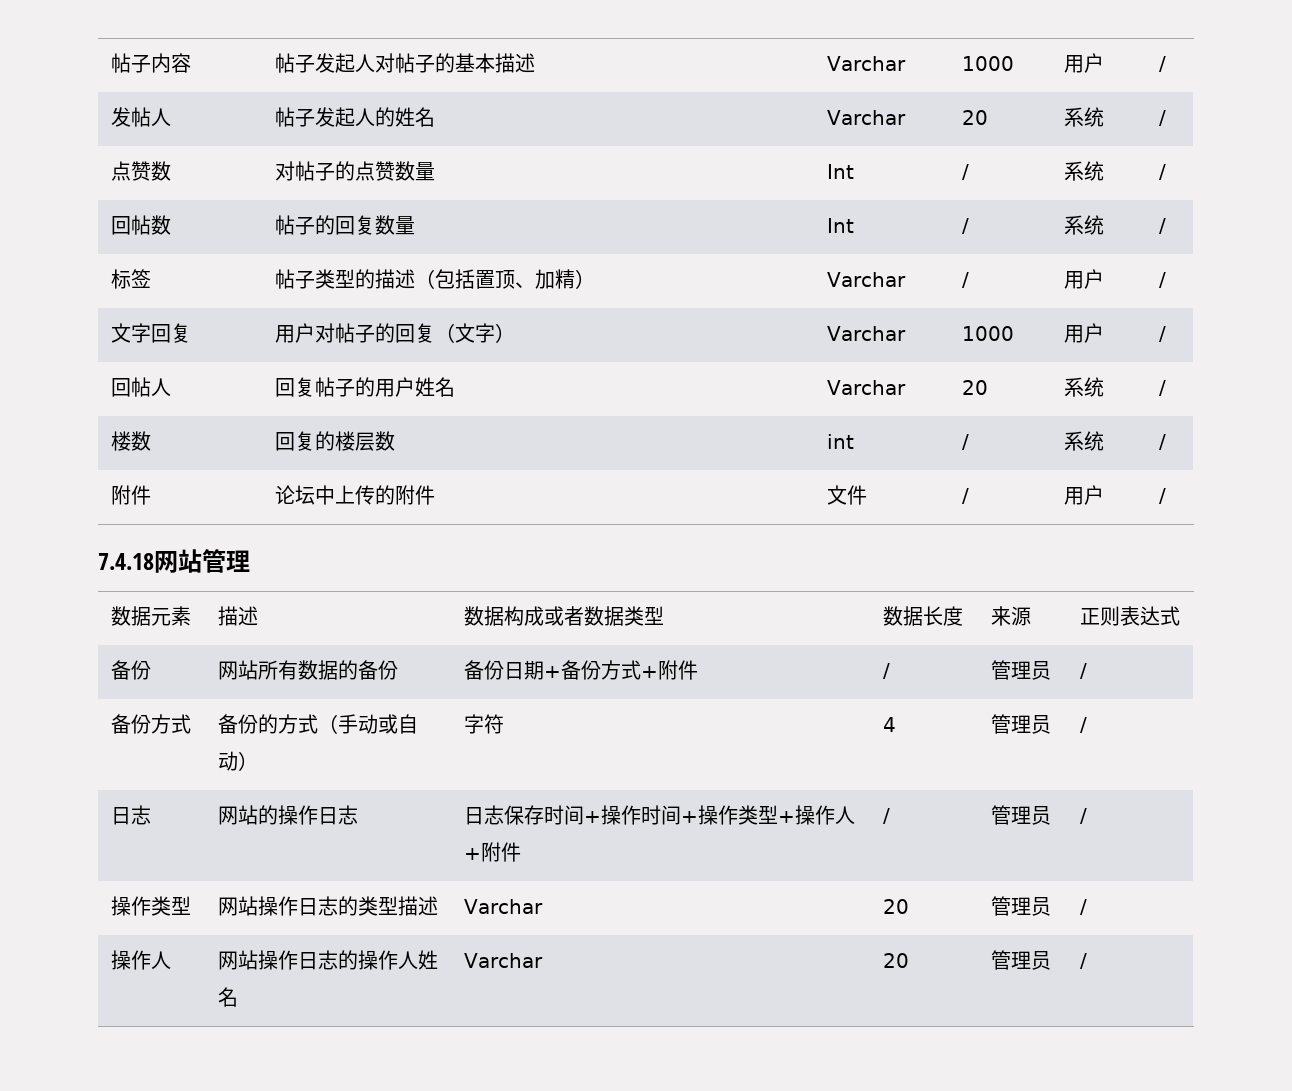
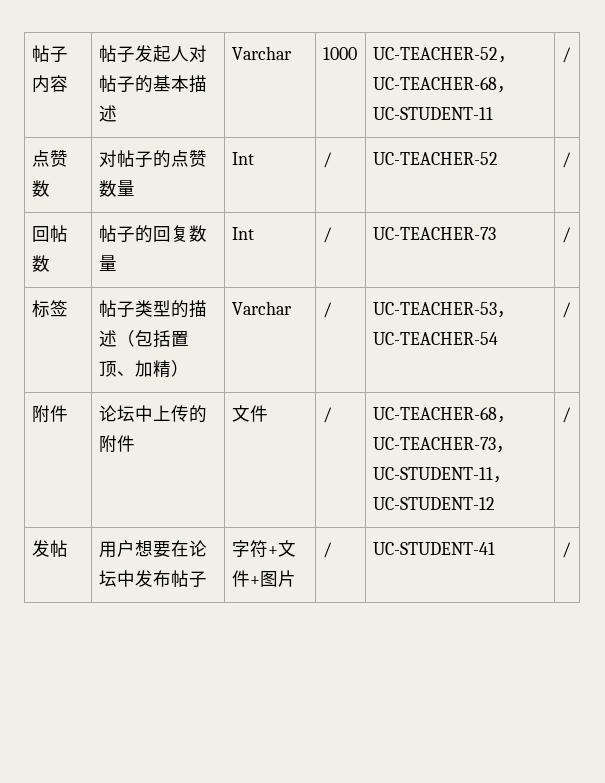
- 帖子内容 | 帖子发起人对帖子的基本描述 | Varchar | 1000 | 用户 | /
- 发帖人 | 帖子发起人的姓名 | Varchar | 20 | 系统 | /
+ 帖子内容 | 帖子发起人对帖子的基本描述 | Varchar | 1000 | UC-TEACHER-52，UC-TEACHER-68，UC-STUDENT-11 | /
- 点赞数 | 对帖子的点赞数量 | Int | / | 系统 | /
+ 点赞数 | 对帖子的点赞数量 | Int | / | UC-TEACHER-52 | /
- 回帖数 | 帖子的回复数量 | Int | / | 系统 | /
+ 回帖数 | 帖子的回复数量 | Int | / | UC-TEACHER-73 | /
- 标签 | 帖子类型的描述（包括置顶、加精） | Varchar | / | 用户 | /
- 文字回复 | 用户对帖子的回复（文字） | Varchar | 1000 | 用户 | /
- 回帖人 | 回复帖子的用户姓名 | Varchar | 20 | 系统 | /
- 楼数 | 回复的楼层数 | int | / | 系统 | /
+ 标签 | 帖子类型的描述（包括置顶、加精） | Varchar | / | UC-TEACHER-53，UC-TEACHER-54 | /
- 附件 | 论坛中上传的附件 | 文件 | / | 用户 | /
- 7.4.18网站管理
- 数据元素 | 描述 | 数据构成或者数据类型 | 数据长度 | 来源 | 正则表达式
- 备份 | 网站所有数据的备份 | 备份日期+备份方式+附件 | / | 管理员 | /
- 备份方式 | 备份的方式（手动或自动） | 字符 | 4 | 管理员 | /
- 日志 | 网站的操作日志 | 日志保存时间+操作时间+操作类型+操作人+附件 | / | 管理员 | /
- 操作类型 | 网站操作日志的类型描述 | Varchar | 20 | 管理员 | /
- 操作人 | 网站操作日志的操作人姓名 | Varchar | 20 | 管理员 | /
+ 附件 | 论坛中上传的附件 | 文件 | / | UC-TEACHER-68，UC-TEACHER-73，UC-STUDENT-11，UC-STUDENT-12 | /
+ 发帖 | 用户想要在论坛中发布帖子 | 字符+文件+图片 | / | UC-STUDENT-41 | /

